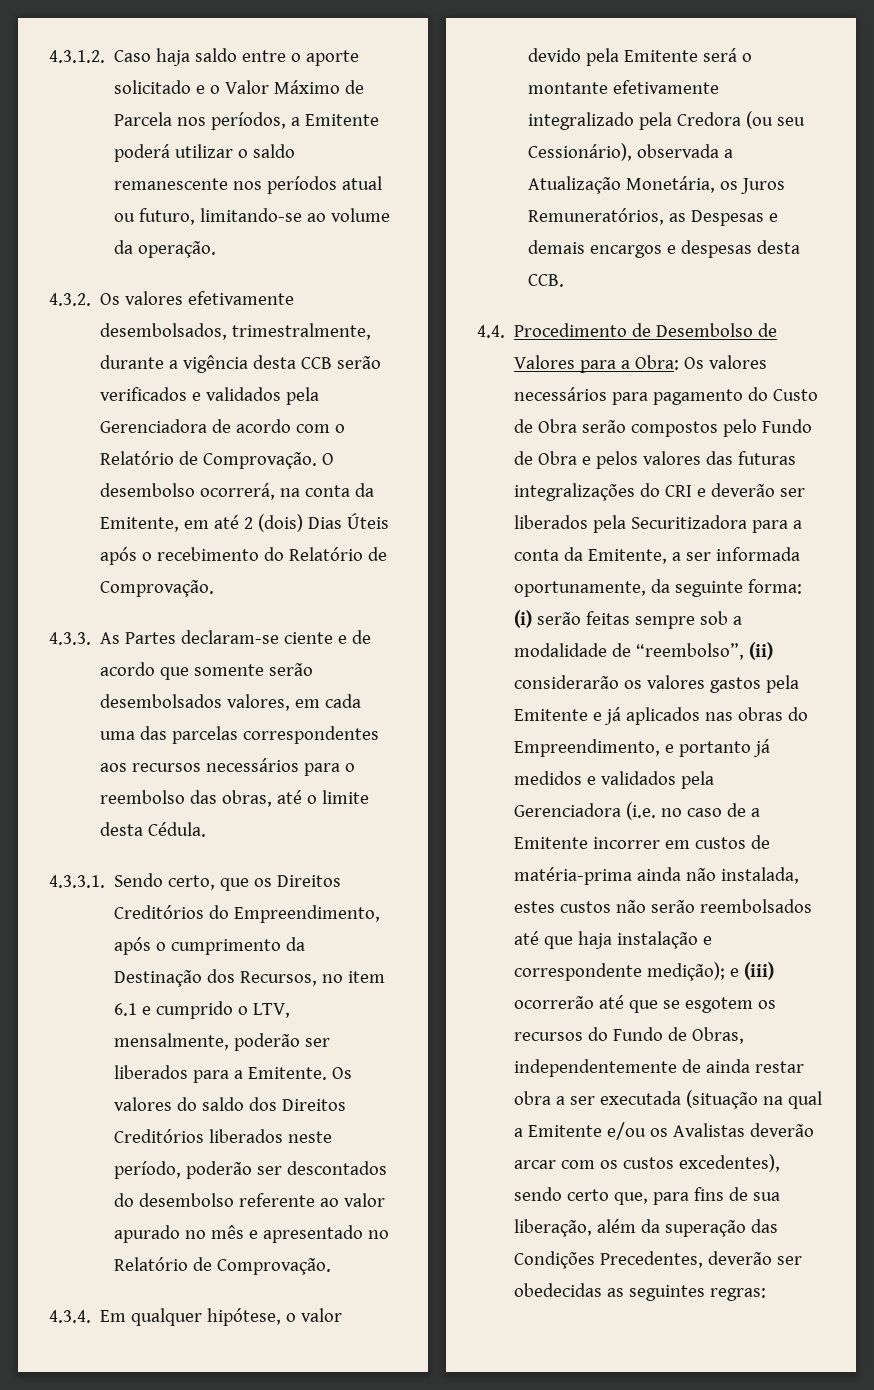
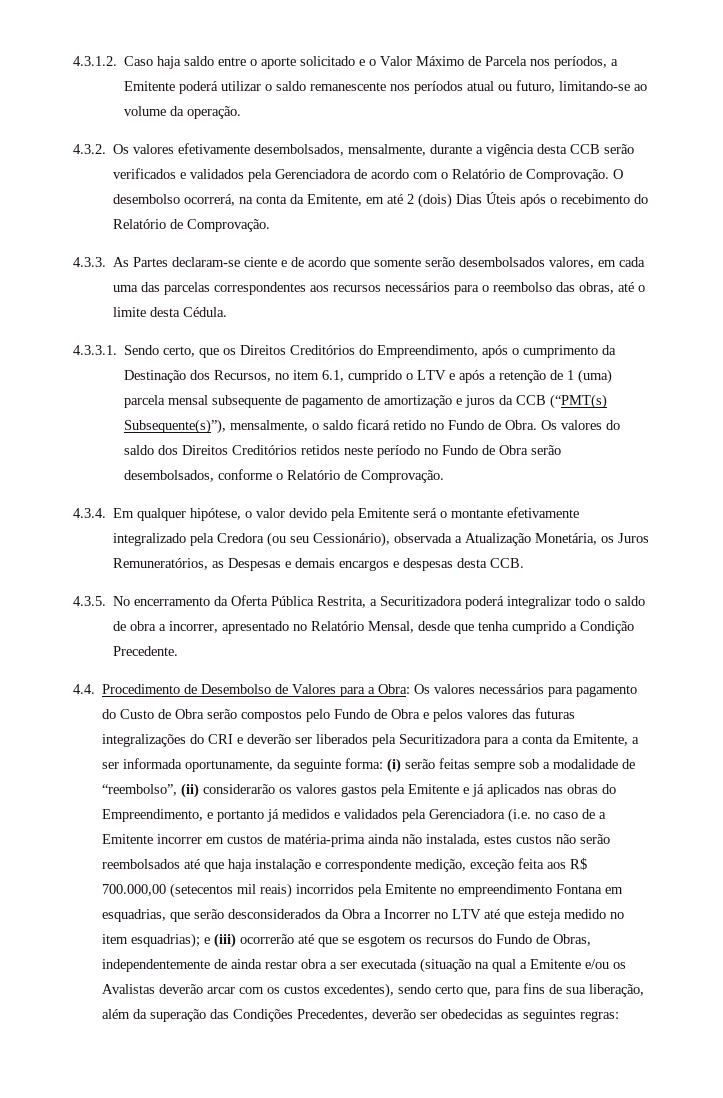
- 4.3.2. Os valores efetivamente desembolsados, trimestralmente, durante a vigência desta CCB serão verificados e validados pela Gerenciadora de acordo com o Relatório de Comprovação.
+ 4.3.2. Os valores efetivamente desembolsados, mensalmente, durante a vigência desta CCB serão verificados e validados pela Gerenciadora de acordo com o Relatório de Comprovação.
- 4.3.3.1. Sendo certo, que os Direitos Creditórios do Empreendimento, após o cumprimento da Destinação dos Recursos, no item 6.1 e cumprido o LTV, mensalmente, poderão ser liberados para a Emitente.
+ 4.3.3.1. Sendo certo, que os Direitos Creditórios do Empreendimento, após o cumprimento da Destinação dos Recursos, no item 6.1, cumprido o LTV e após a retenção de 1 (uma) parcela mensal subsequente de pagamento de amortização e juros da CCB (“PMT(s) Subsequente(s)”), mensalmente, o saldo ficará retido no Fundo de Obra.
- Os valores do saldo dos Direitos Creditórios liberados neste período, poderão ser descontados do desembolso referente ao valor apurado no mês e apresentado no Relatório de Comprovação.
+ Os valores do saldo dos Direitos Creditórios retidos neste período no Fundo de Obra serão desembolsados, conforme o Relatório de Comprovação.
+ 4.3.5. No encerramento da Oferta Pública Restrita, a Securitizadora poderá integralizar todo o saldo de obra a incorrer, apresentado no Relatório Mensal, desde que tenha cumprido a Condição Precedente.
- (i) serão feitas sempre sob a modalidade de “reembolso”, (ii) considerarão os valores gastos pela Emitente e já aplicados nas obras do Empreendimento, e portanto já medidos e validados pela Gerenciadora (i.e. no caso de a Emitente incorrer em custos de matéria-prima ainda não instalada, estes custos não serão reembolsados até que haja instalação e correspondente medição);
+ (i) serão feitas sempre sob a modalidade de “reembolso”, (ii) considerarão os valores gastos pela Emitente e já aplicados nas obras do Empreendimento, e portanto já medidos e validados pela Gerenciadora (i.e. no caso de a Emitente incorrer em custos de matéria-prima ainda não instalada, estes custos não serão reembolsados até que haja instalação e correspondente medição, exceção feita aos R$ 700.000,00 (setecentos mil reais) incorridos pela Emitente no empreendimento Fontana em esquadrias, que serão desconsiderados da Obra a Incorrer no LTV até que esteja medido no item esquadrias);

